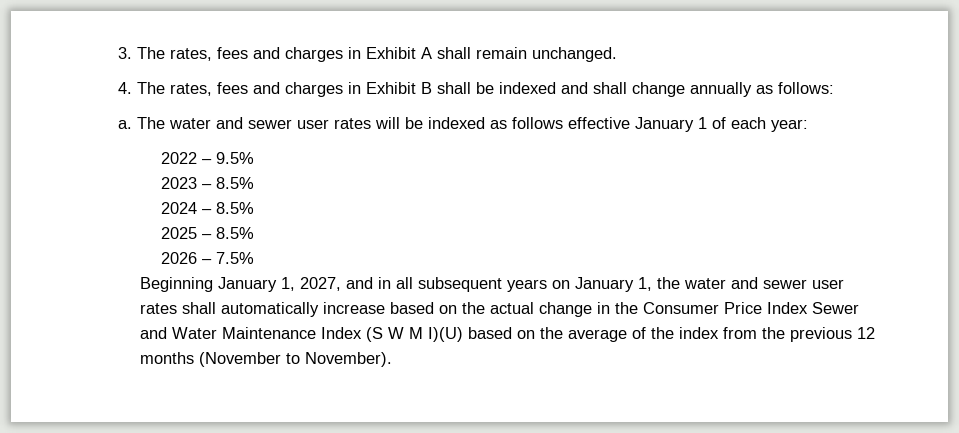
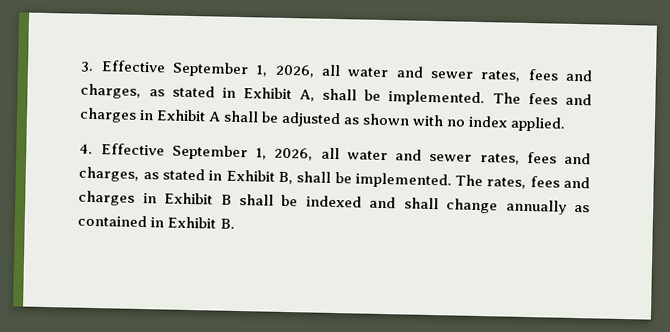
- 3. The rates, fees and charges in Exhibit A shall remain unchanged.
- 4. The rates, fees and charges in Exhibit B shall be indexed and shall change annually as follows:
- a. The water and sewer user rates will be indexed as follows effective January 1 of each year:
- 2022 – 9.5%
- 2023 – 8.5%
- 2024 – 8.5%
- 2025 – 8.5%
- 2026 – 7.5%
- Beginning January 1, 2027, and in all subsequent years on January 1, the water and sewer user rates shall automatically increase based on the actual change in the Consumer Price Index Sewer and Water Maintenance Index (S W M I)(U) based on the average of the index from the previous 12 months (November to November).
+ 3. Effective September 1, 2026, all water and sewer rates, fees and charges, as stated in Exhibit A, shall be implemented. The fees and charges in Exhibit A shall be adjusted as shown with no index applied.
+ 4. Effective September 1, 2026, all water and sewer rates, fees and charges, as stated in Exhibit B, shall be implemented. The rates, fees and charges in Exhibit B shall be indexed and shall change annually as contained in Exhibit B.

